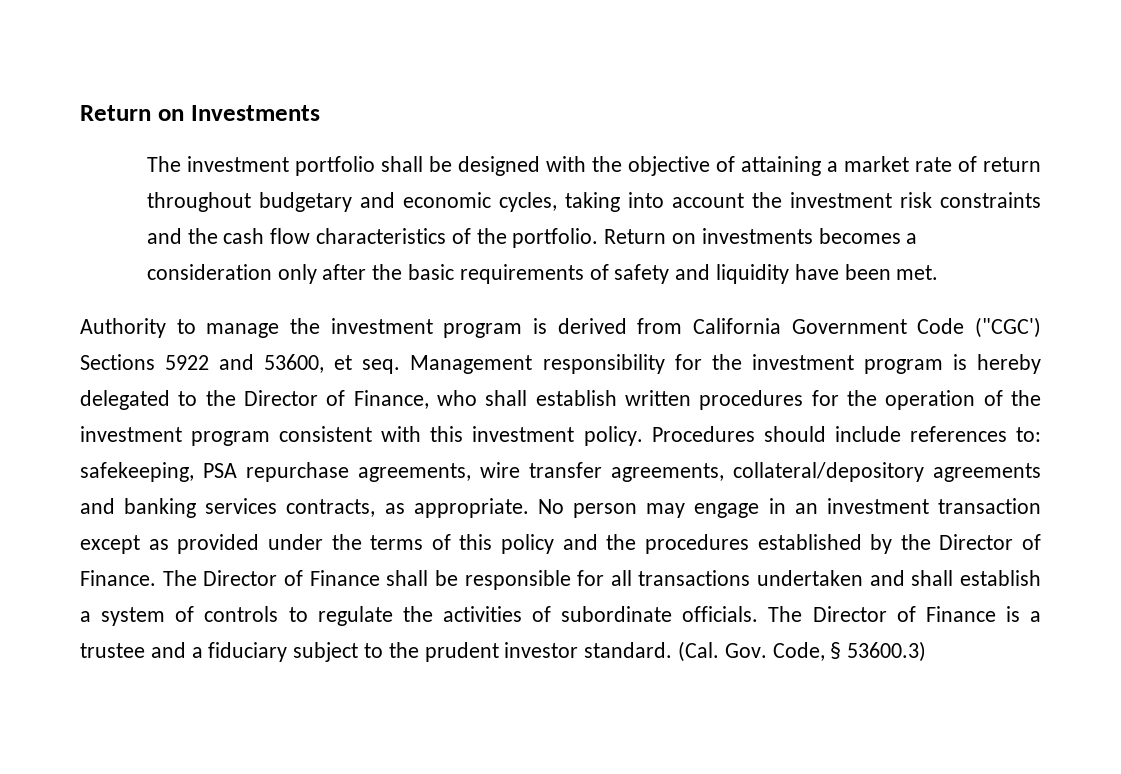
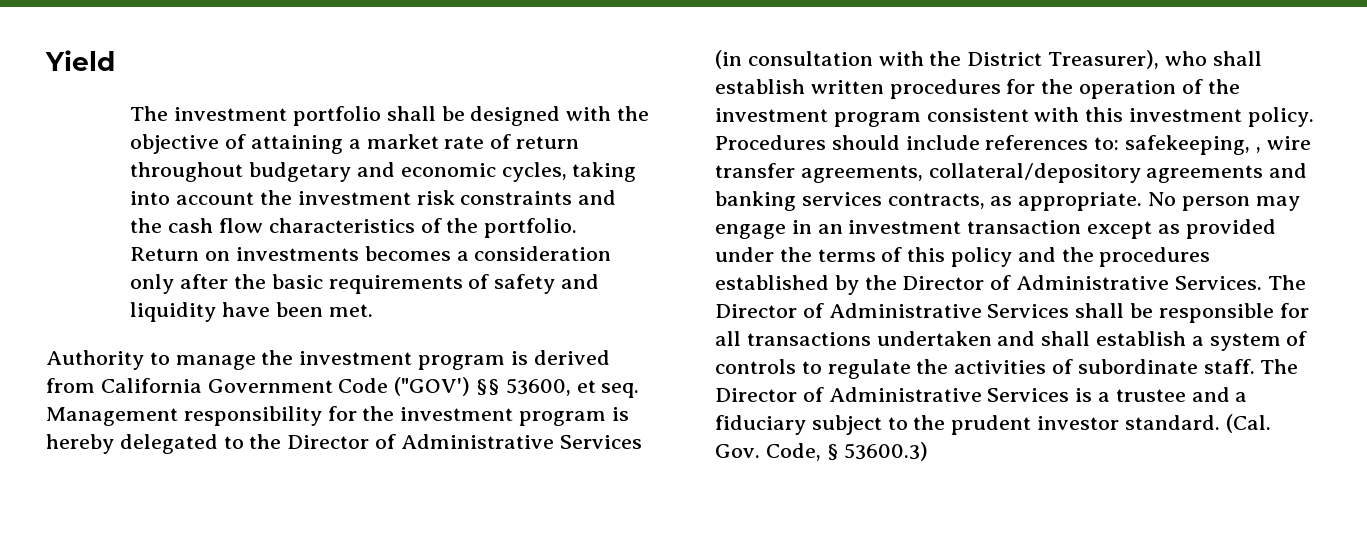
- Return on Investments
+ Yield
- Authority to manage the investment program is derived from California Government Code ("CGC') Sections 5922 and 53600, et seq.
+ Authority to manage the investment program is derived from California Government Code ("GOV') §§ 53600, et seq.
- Management responsibility for the investment program is hereby delegated to the Director of Finance, who shall establish written procedures for the operation of the investment program consistent with this investment policy.
+ Management responsibility for the investment program is hereby delegated to the Director of Administrative Services (in consultation with the District Treasurer), who shall establish written procedures for the operation of the investment program consistent with this investment policy.
- Procedures should include references to: safekeeping, PSA repurchase agreements, wire transfer agreements, collateral/depository agreements and banking services contracts, as appropriate.
+ Procedures should include references to: safekeeping, , wire transfer agreements, collateral/depository agreements and banking services contracts, as appropriate.
- No person may engage in an investment transaction except as provided under the terms of this policy and the procedures established by the Director of Finance. The Director of Finance shall be responsible for all transactions undertaken and shall establish a system of controls to regulate the activities of subordinate officials. The Director of Finance is a trustee and a fiduciary subject to the prudent investor standard.
+ No person may engage in an investment transaction except as provided under the terms of this policy and the procedures established by the Director of Administrative Services. The Director of Administrative Services shall be responsible for all transactions undertaken and shall establish a system of controls to regulate the activities of subordinate staff. The Director of Administrative Services is a trustee and a fiduciary subject to the prudent investor standard.

